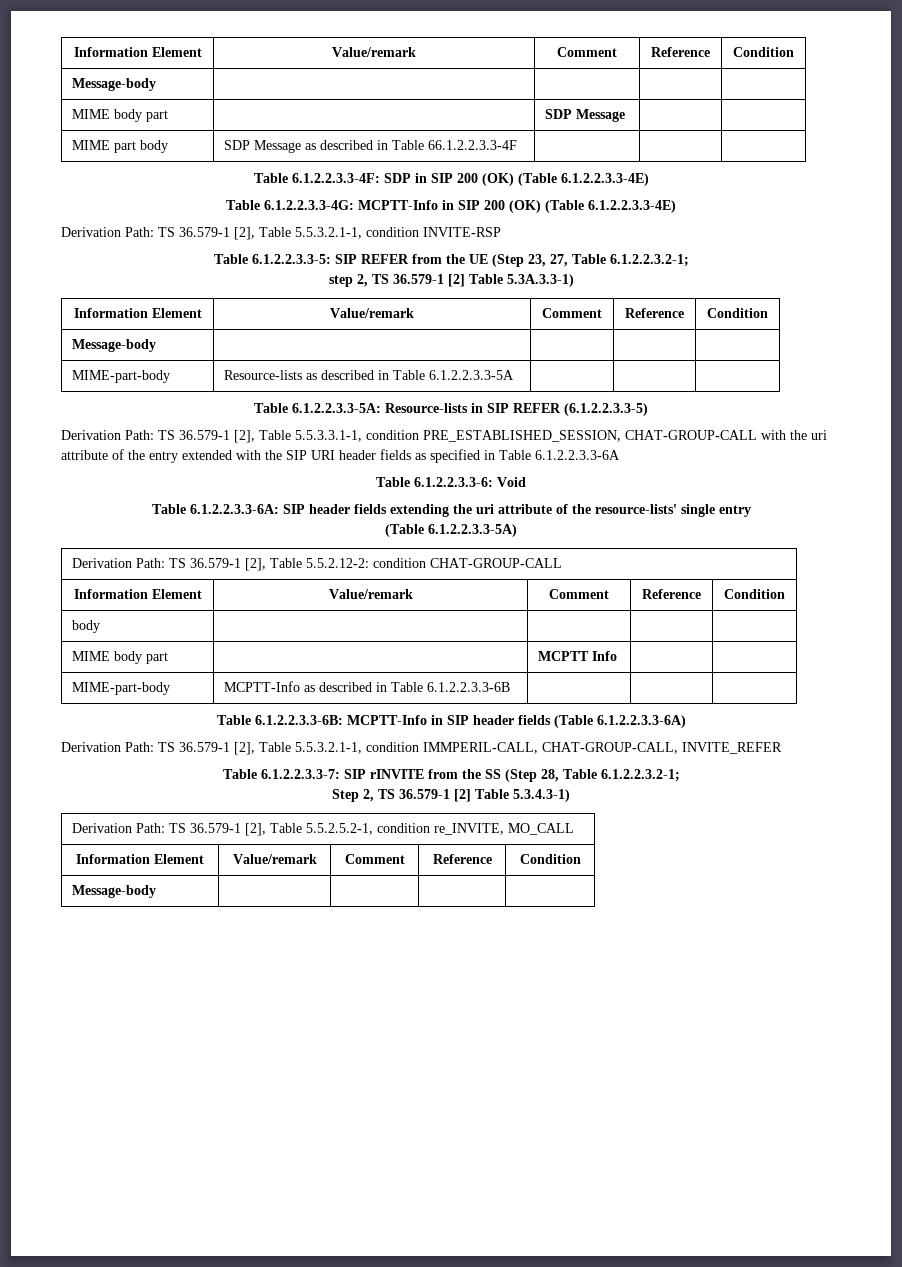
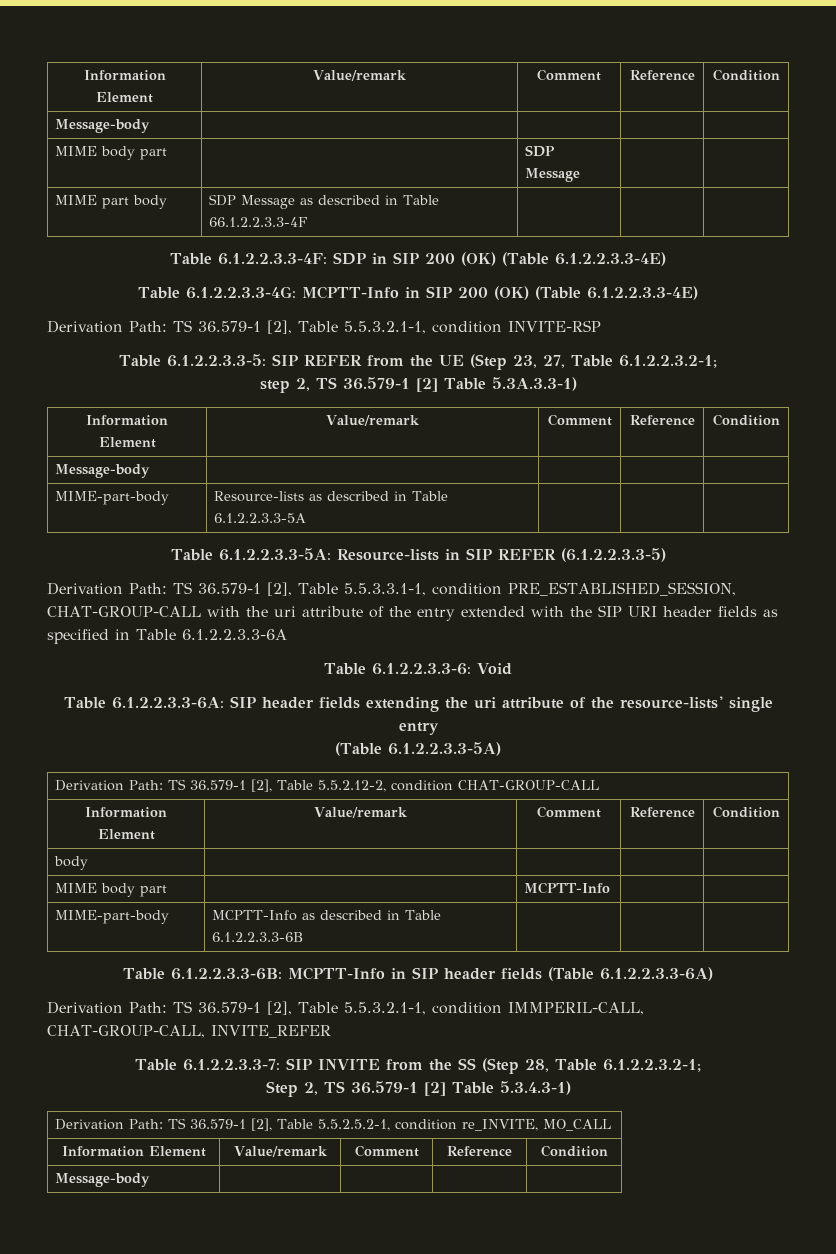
- Derivation Path: TS 36.579-1 [2], Table 5.5.2.12-2: condition CHAT-GROUP-CALL
+ Derivation Path: TS 36.579-1 [2], Table 5.5.2.12-2, condition CHAT-GROUP-CALL
- MIME body part | | MCPTT Info | |
+ MIME body part | | MCPTT-Info | |
- Table 6.1.2.2.3.3-7: SIP rINVITE from the SS (Step 28, Table 6.1.2.2.3.2-1;
+ Table 6.1.2.2.3.3-7: SIP INVITE from the SS (Step 28, Table 6.1.2.2.3.2-1;

